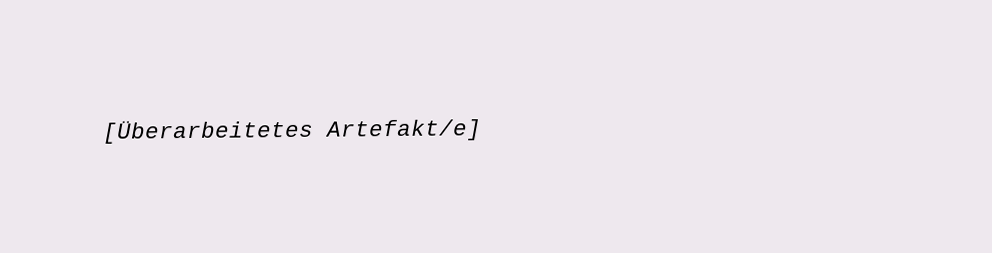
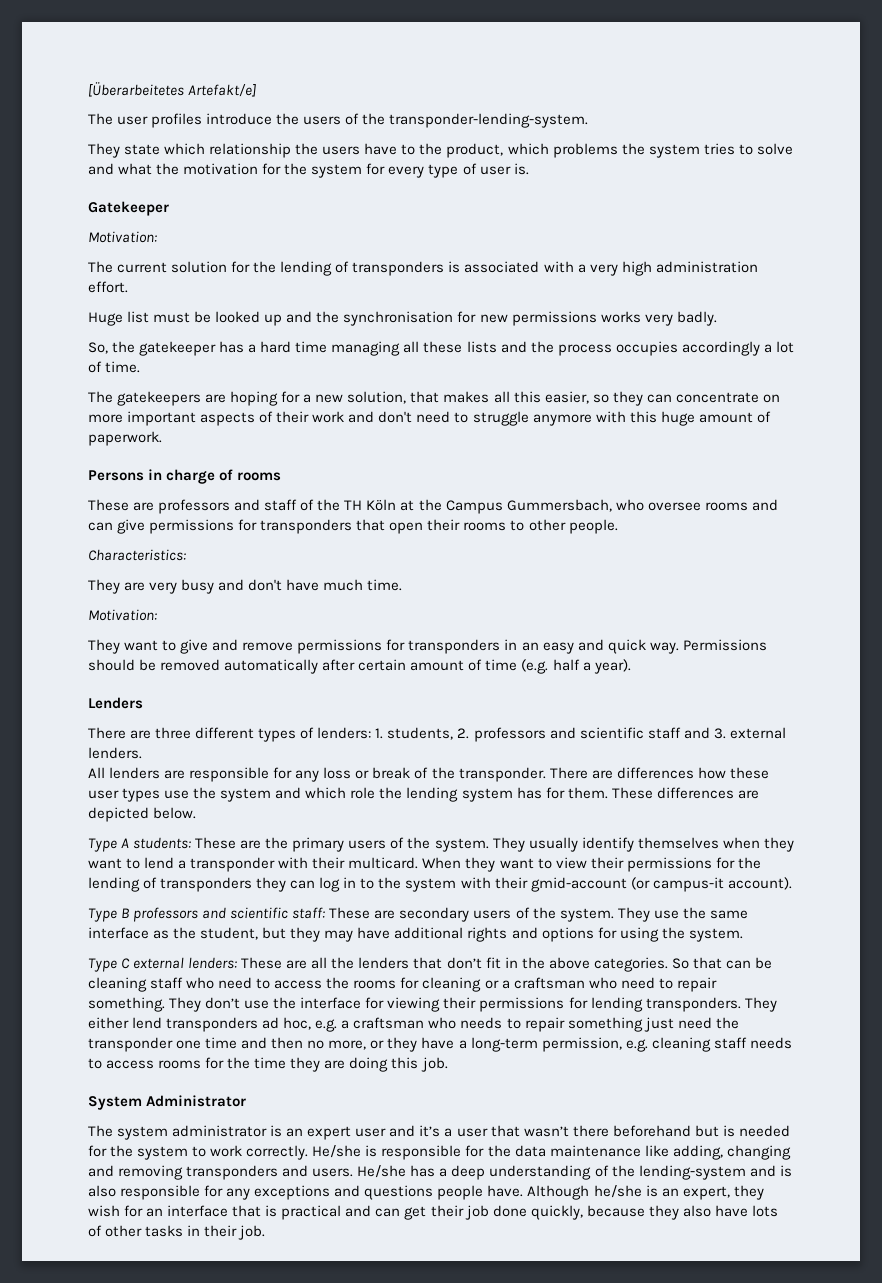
+ The user profiles introduce the users of the transponder-lending-system.
+ They state which relationship the users have to the product, which problems the system tries to solve and what the motivation for the system for every type of user is.
+ Gatekeeper
+ Motivation:
+ The current solution for the lending of transponders is associated with a very high administration effort.
+ Huge list must be looked up and the synchronisation for new permissions works very badly.
+ So, the gatekeeper has a hard time managing all these lists and the process occupies accordingly a lot of time.
+ The gatekeepers are hoping for a new solution, that makes all this easier, so they can concentrate on more important aspects of their work and don't need to struggle anymore with this huge amount of paperwork.
+ Persons in charge of rooms
+ These are professors and staff of the TH Köln at the Campus Gummersbach, who oversee rooms and can give permissions for transponders that open their rooms to other people.
+ Characteristics:
+ They are very busy and don't have much time.
+ Motivation:
+ They want to give and remove permissions for transponders in an easy and quick way. Permissions should be removed automatically after certain amount of time (e.g. half a year).
+ Lenders
+ There are three different types of lenders: 1. students, 2. professors and scientific staff and 3. external lenders.
+ All lenders are responsible for any loss or break of the transponder. There are differences how these user types use the system and which role the lending system has for them. These differences are depicted below.
+ Type A students: These are the primary users of the system. They usually identify themselves when they want to lend a transponder with their multicard. When they want to view their permissions for the lending of transponders they can log in to the system with their gmid-account (or campus-it account).
+ Type B professors and scientific staff: These are secondary users of the system. They use the same interface as the student, but they may have additional rights and options for using the system.
+ Type C external lenders: These are all the lenders that don’t fit in the above categories. So that can be cleaning staff who need to access the rooms for cleaning or a craftsman who need to repair something. They don’t use the interface for viewing their permissions for lending transponders. They either lend transponders ad hoc, e.g. a craftsman who needs to repair something just need the transponder one time and then no more, or they have a long-term permission, e.g. cleaning staff needs to access rooms for the time they are doing this job.
+ System Administrator
+ The system administrator is an expert user and it’s a user that wasn’t there beforehand but is needed for the system to work correctly. He/she is responsible for the data maintenance like adding, changing and removing transponders and users. He/she has a deep understanding of the lending-system and is also responsible for any exceptions and questions people have. Although he/she is an expert, they wish for an interface that is practical and can get their job done quickly, because they also have lots of other tasks in their job.

